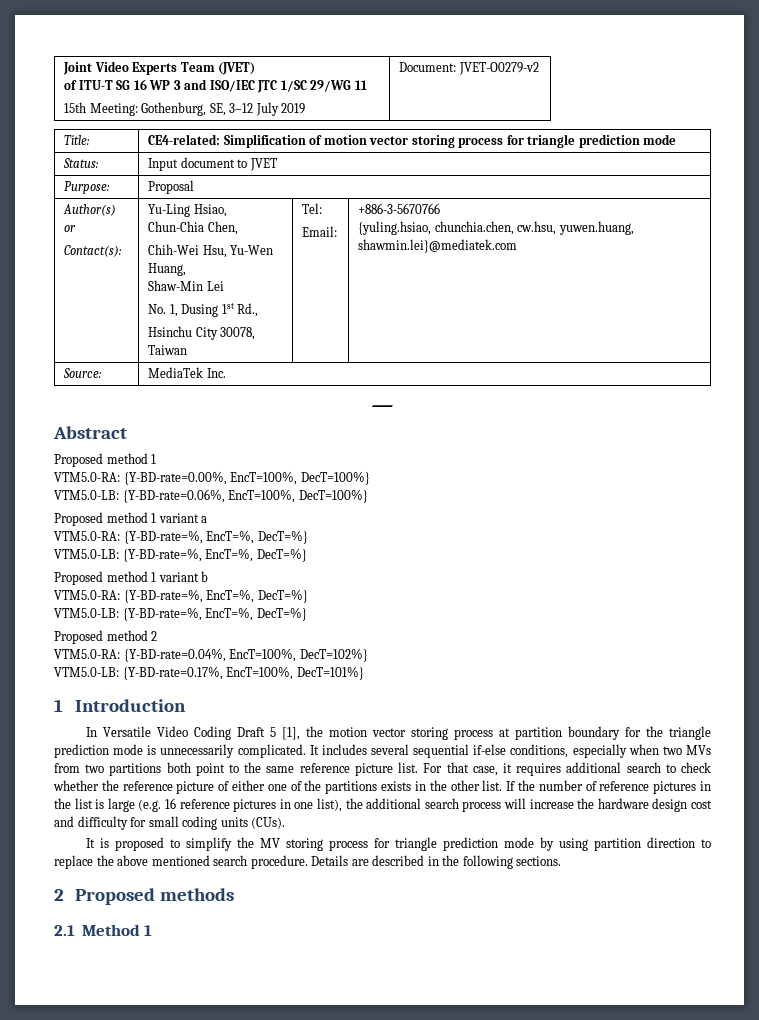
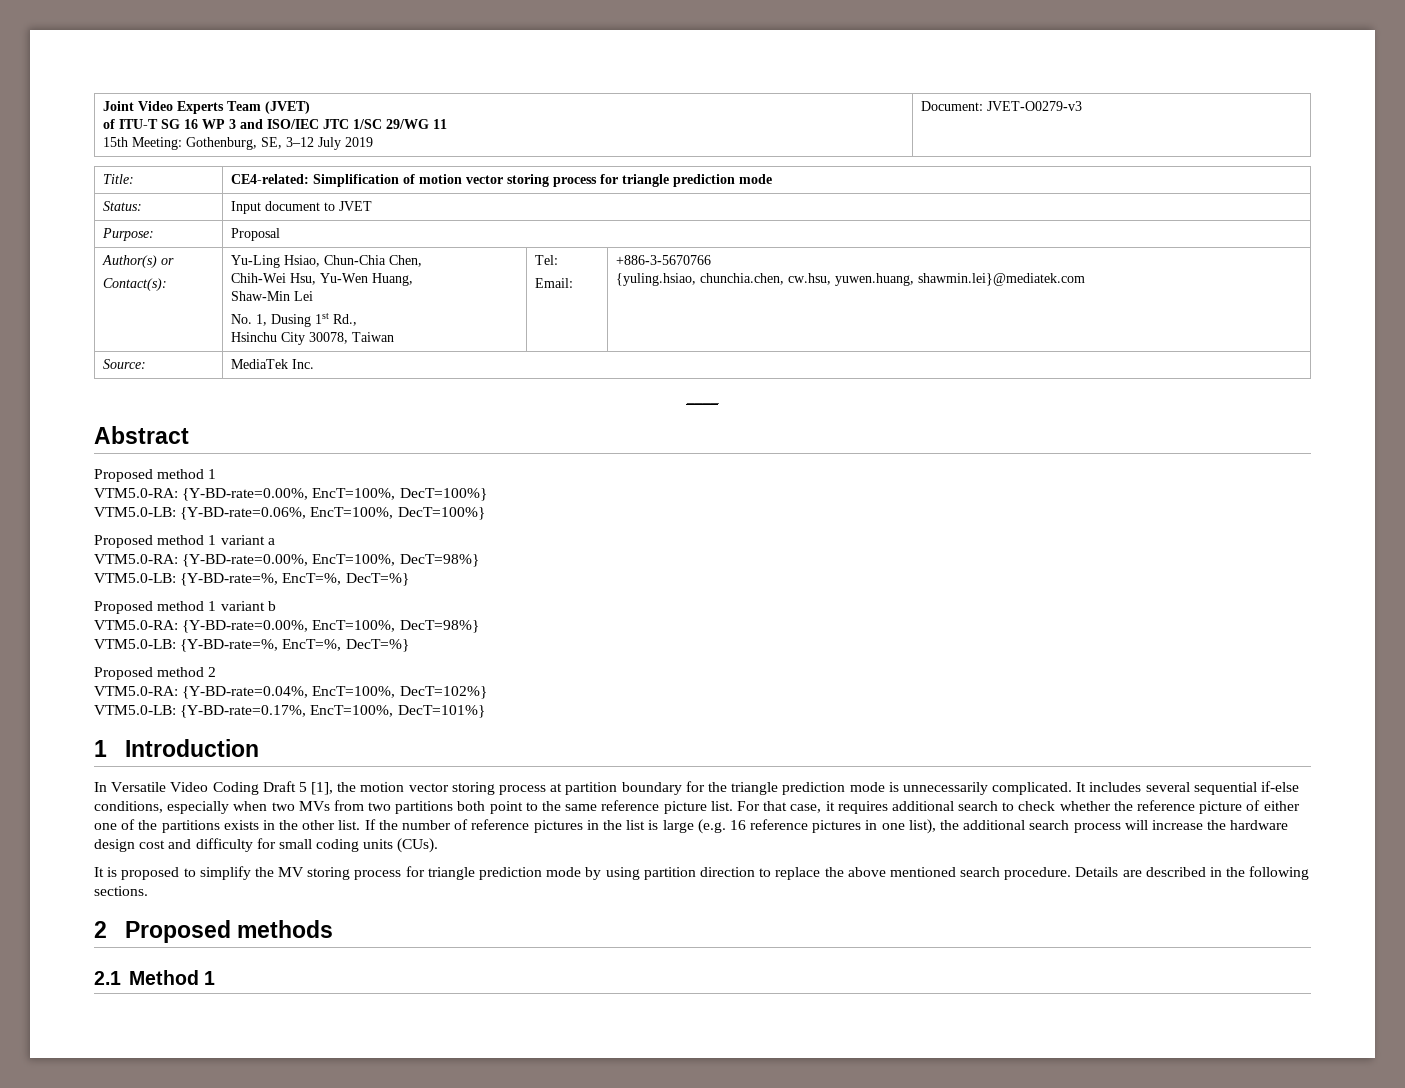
  Joint Video Experts Team (JVET)
  of ITU-T SG 16 WP 3 and ISO/IEC JTC 1/SC 29/WG 11
- 15th Meeting: Gothenburg, SE, 3–12 July 2019 | Document: JVET-O0279-v2
+ 15th Meeting: Gothenburg, SE, 3–12 July 2019 | Document: JVET-O0279-v3
  Proposed method 1 variant a
- VTM5.0-RA: {Y-BD-rate=%, EncT=%, DecT=%}
+ VTM5.0-RA: {Y-BD-rate=0.00%, EncT=100%, DecT=98%}
  Proposed method 1 variant b
- VTM5.0-RA: {Y-BD-rate=%, EncT=%, DecT=%}
+ VTM5.0-RA: {Y-BD-rate=0.00%, EncT=100%, DecT=98%}

